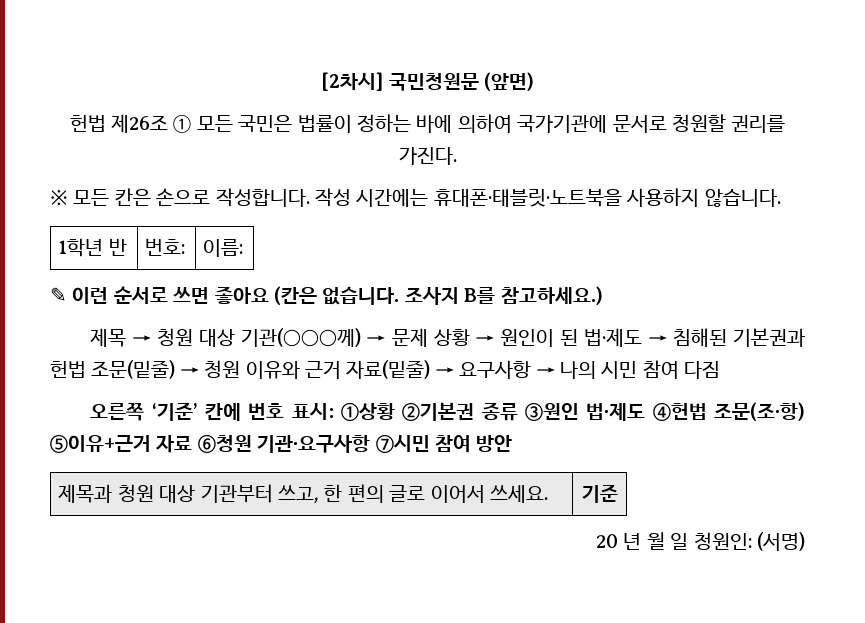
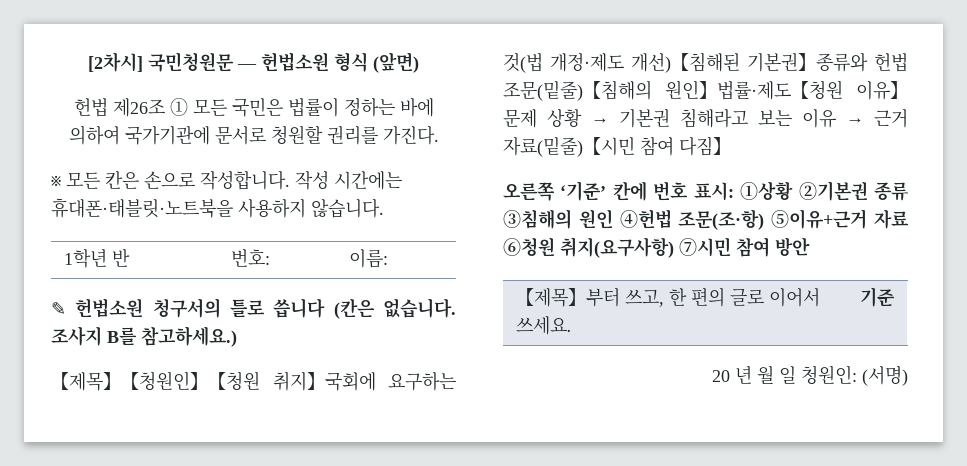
- [2차시] 국민청원문 (앞면)
+ [2차시] 국민청원문 — 헌법소원 형식 (앞면)
- ✎ 이런 순서로 쓰면 좋아요 (칸은 없습니다.
+ ✎ 헌법소원 청구서의 틀로 씁니다 (칸은 없습니다.
- 제목 → 청원 대상 기관(○○○께) → 문제 상황 → 원인이 된 법·제도 → 침해된 기본권과 헌법 조문(밑줄) → 청원 이유와 근거 자료(밑줄) → 요구사항 → 나의 시민 참여 다짐
+ 【제목】【청원인】【청원 취지】국회에 요구하는 것(법 개정·제도 개선)【침해된 기본권】종류와 헌법 조문(밑줄)【침해의 원인】법률·제도【청원 이유】문제 상황 → 기본권 침해라고 보는 이유 → 근거 자료(밑줄)【시민 참여 다짐】
- 오른쪽 ‘기준’ 칸에 번호 표시: ①상황 ②기본권 종류 ③원인 법·제도 ④헌법 조문(조·항) ⑤이유+근거 자료 ⑥청원 기관·요구사항 ⑦시민 참여 방안
+ 오른쪽 ‘기준’ 칸에 번호 표시: ①상황 ②기본권 종류 ③침해의 원인 ④헌법 조문(조·항) ⑤이유+근거 자료 ⑥청원 취지(요구사항) ⑦시민 참여 방안
- 제목과 청원 대상 기관부터 쓰고, 한 편의 글로 이어서 쓰세요. | 기준
+ 【제목】부터 쓰고, 한 편의 글로 이어서 쓰세요. | 기준

